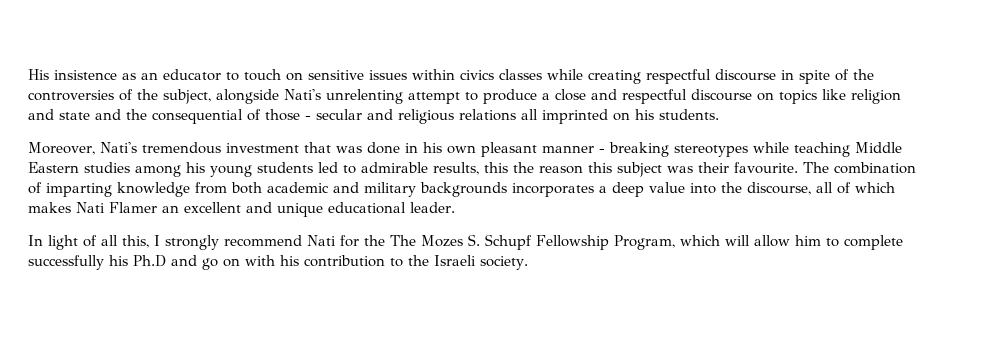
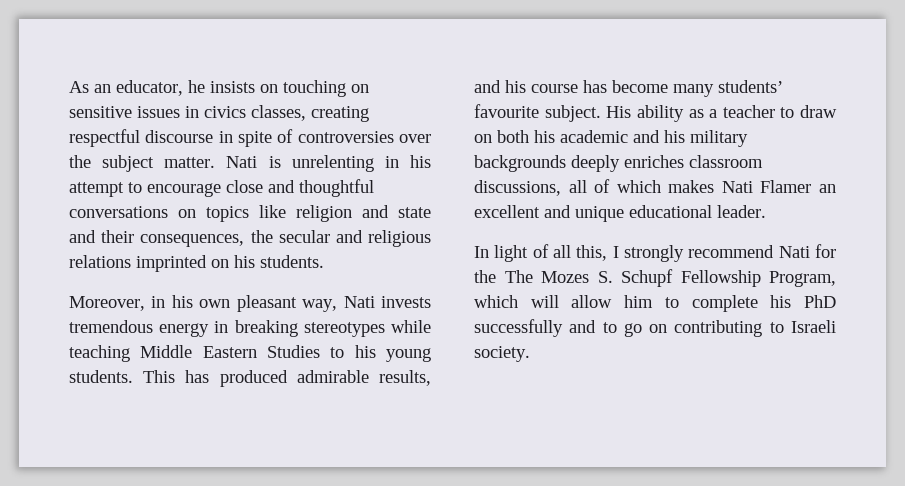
- His insistence as an educator to touch on sensitive issues within civics classes while creating respectful discourse in spite of the controversies of the subject, alongside Nati's unrelenting attempt to produce a close and respectful discourse on topics like religion and state and the consequential of those - secular and religious relations all imprinted on his students.
+ As an educator, he insists on touching on sensitive issues in civics classes, creating respectful discourse in spite of controversies over the subject matter. Nati is unrelenting in his attempt to encourage close and thoughtful conversations on topics like religion and state and their consequences, the secular and religious relations imprinted on his students.
- Moreover, Nati's tremendous investment that was done in his own pleasant manner - breaking stereotypes while teaching Middle Eastern studies among his young students led to admirable results, this the reason this subject was their favourite. The combination of imparting knowledge from both academic and military backgrounds incorporates a deep value into the discourse, all of which makes Nati Flamer an excellent and unique educational leader.
+ Moreover, in his own pleasant way, Nati invests tremendous energy in breaking stereotypes while teaching Middle Eastern Studies to his young students. This has produced admirable results, and his course has become many students’ favourite subject. His ability as a teacher to draw on both his academic and his military backgrounds deeply enriches classroom discussions, all of which makes Nati Flamer an excellent and unique educational leader.
- In light of all this, I strongly recommend Nati for the The Mozes S. Schupf Fellowship Program, which will allow him to complete successfully his Ph.D and go on with his contribution to the Israeli society.
+ In light of all this, I strongly recommend Nati for the The Mozes S. Schupf Fellowship Program, which will allow him to complete his PhD successfully and to go on contributing to Israeli society.

